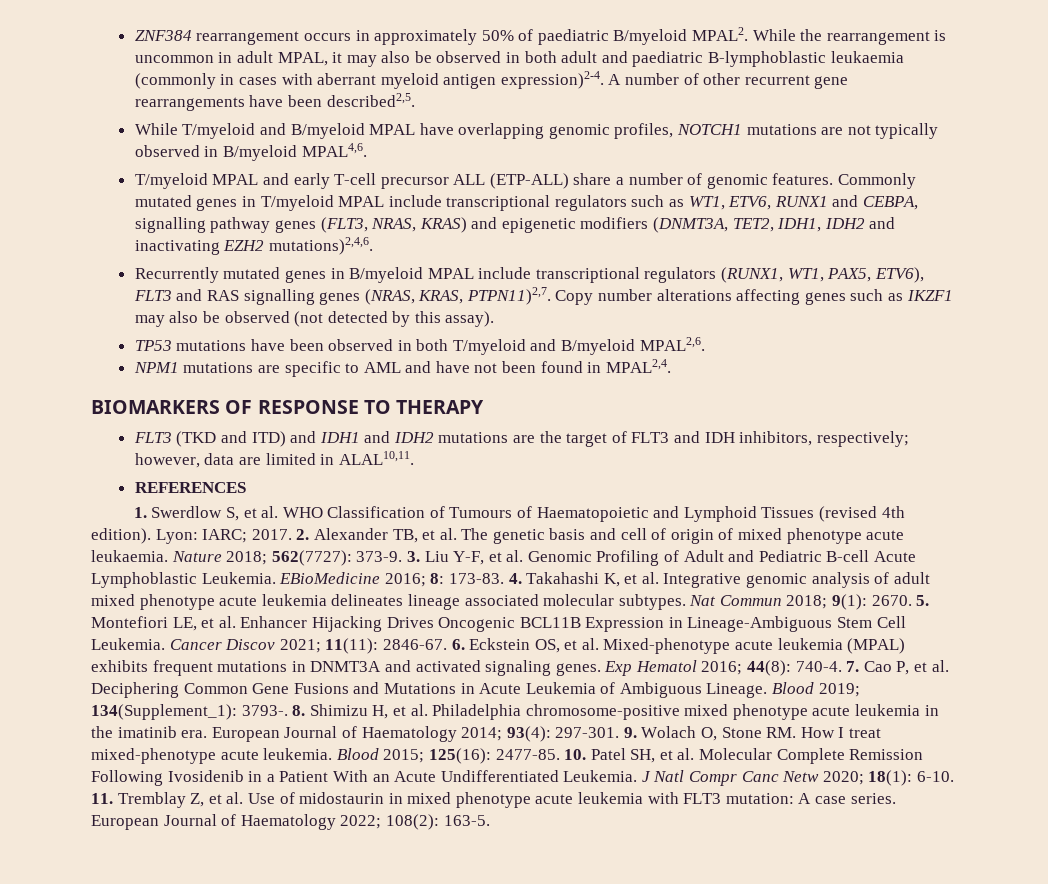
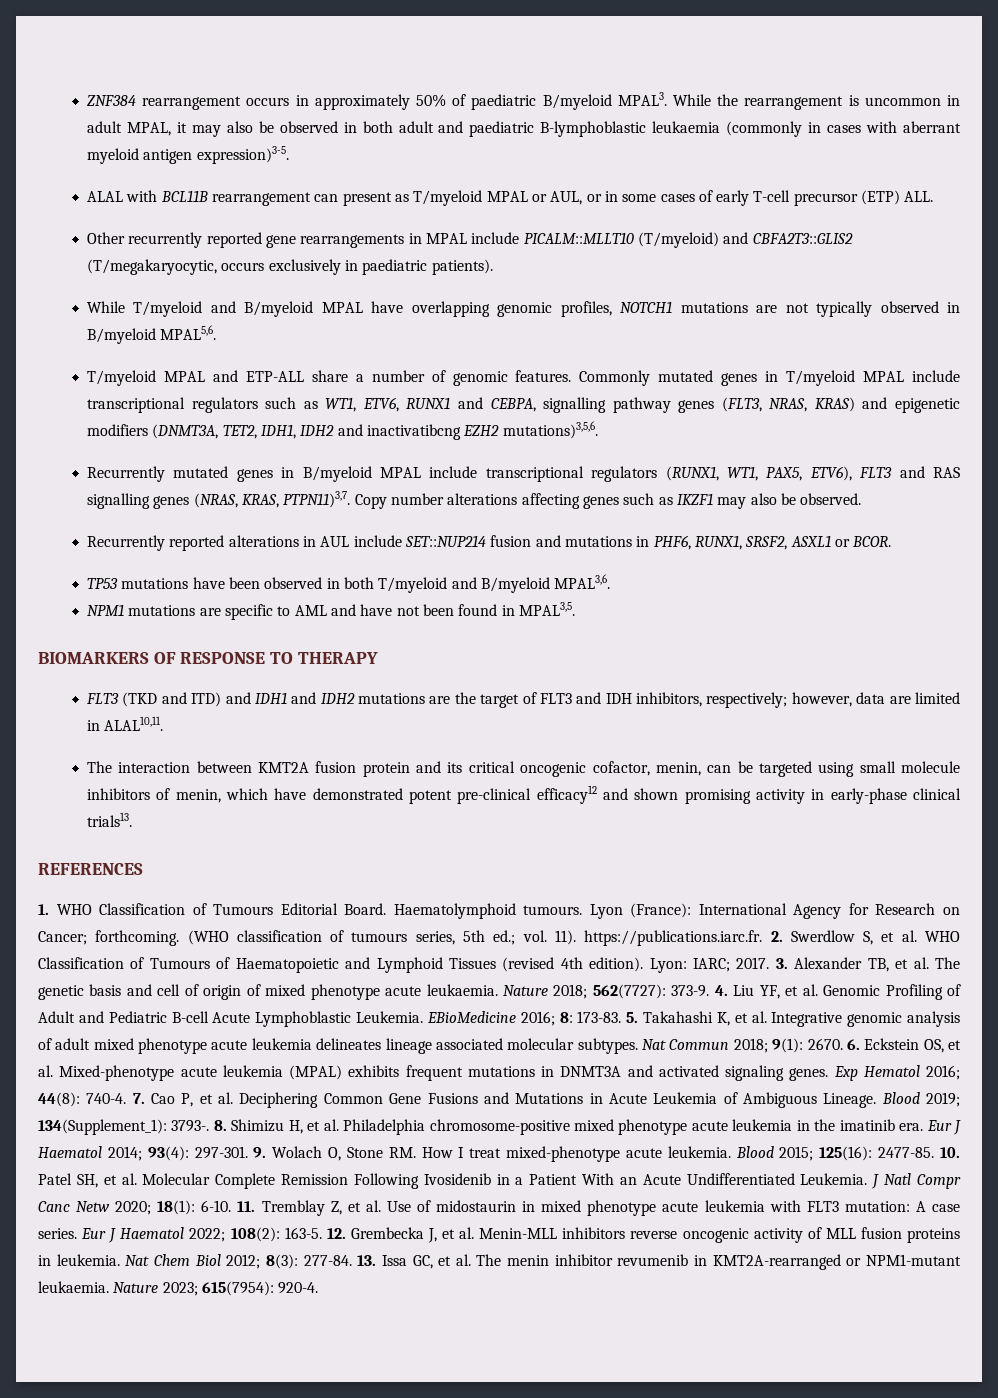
- ZNF384 rearrangement occurs in approximately 50% of paediatric B/myeloid MPAL2.
+ ZNF384 rearrangement occurs in approximately 50% of paediatric B/myeloid MPAL3.
- While the rearrangement is uncommon in adult MPAL, it may also be observed in both adult and paediatric B-lymphoblastic leukaemia (commonly in cases with aberrant myeloid antigen expression)2-4. A number of other recurrent gene rearrangements have been described2,5.
+ While the rearrangement is uncommon in adult MPAL, it may also be observed in both adult and paediatric B-lymphoblastic leukaemia (commonly in cases with aberrant myeloid antigen expression)3-5.
+ ALAL with BCL11B rearrangement can present as T/myeloid MPAL or AUL, or in some cases of early T-cell precursor (ETP) ALL.
+ Other recurrently reported gene rearrangements in MPAL include PICALM::MLLT10 (T/myeloid) and CBFA2T3::GLIS2 (T/megakaryocytic, occurs exclusively in paediatric patients).
- While T/myeloid and B/myeloid MPAL have overlapping genomic profiles, NOTCH1 mutations are not typically observed in B/myeloid MPAL4,6.
+ While T/myeloid and B/myeloid MPAL have overlapping genomic profiles, NOTCH1 mutations are not typically observed in B/myeloid MPAL5,6.
- T/myeloid MPAL and early T-cell precursor ALL (ETP-ALL) share a number of genomic features.
+ T/myeloid MPAL and ETP-ALL share a number of genomic features.
- Commonly mutated genes in T/myeloid MPAL include transcriptional regulators such as WT1, ETV6, RUNX1 and CEBPA, signalling pathway genes (FLT3, NRAS, KRAS) and epigenetic modifiers (DNMT3A, TET2, IDH1, IDH2 and inactivating EZH2 mutations)2,4,6.
+ Commonly mutated genes in T/myeloid MPAL include transcriptional regulators such as WT1, ETV6, RUNX1 and CEBPA, signalling pathway genes (FLT3, NRAS, KRAS) and epigenetic modifiers (DNMT3A, TET2, IDH1, IDH2 and inactivatibcng EZH2 mutations)3,5,6.
- Recurrently mutated genes in B/myeloid MPAL include transcriptional regulators (RUNX1, WT1, PAX5, ETV6), FLT3 and RAS signalling genes (NRAS, KRAS, PTPN11)2,7.
+ Recurrently mutated genes in B/myeloid MPAL include transcriptional regulators (RUNX1, WT1, PAX5, ETV6), FLT3 and RAS signalling genes (NRAS, KRAS, PTPN11)3,7.
- Copy number alterations affecting genes such as IKZF1 may also be observed (not detected by this assay).
+ Copy number alterations affecting genes such as IKZF1 may also be observed.
+ Recurrently reported alterations in AUL include SET::NUP214 fusion and mutations in PHF6, RUNX1, SRSF2, ASXL1 or BCOR.
- TP53 mutations have been observed in both T/myeloid and B/myeloid MPAL2,6.
+ TP53 mutations have been observed in both T/myeloid and B/myeloid MPAL3,6.
- NPM1 mutations are specific to AML and have not been found in MPAL2,4.
+ NPM1 mutations are specific to AML and have not been found in MPAL3,5.
+ The interaction between KMT2A fusion protein and its critical oncogenic cofactor, menin, can be targeted using small molecule inhibitors of menin, which have demonstrated potent pre-clinical efficacy12 and shown promising activity in early-phase clinical trials13.
  REFERENCES
- 1. Swerdlow S, et al. WHO Classification of Tumours of Haematopoietic and Lymphoid Tissues (revised 4th edition).
+ 1. WHO Classification of Tumours Editorial Board. Haematolymphoid tumours. Lyon (France): International Agency for Research on Cancer; forthcoming. (WHO classification of tumours series, 5th ed.; vol. 11). https://publications.iarc.fr. 2. Swerdlow S, et al. WHO Classification of Tumours of Haematopoietic and Lymphoid Tissues (revised 4th edition).
- 2. Alexander TB, et al. The genetic basis and cell of origin of mixed phenotype acute leukaemia.
+ 3. Alexander TB, et al. The genetic basis and cell of origin of mixed phenotype acute leukaemia.
- 3. Liu Y-F, et al. Genomic Profiling of Adult and Pediatric B-cell Acute Lymphoblastic Leukemia.
+ 4. Liu YF, et al. Genomic Profiling of Adult and Pediatric B-cell Acute Lymphoblastic Leukemia.
- 4. Takahashi K, et al. Integrative genomic analysis of adult mixed phenotype acute leukemia delineates lineage associated molecular subtypes.
+ 5. Takahashi K, et al. Integrative genomic analysis of adult mixed phenotype acute leukemia delineates lineage associated molecular subtypes.
- 5. Montefiori LE, et al. Enhancer Hijacking Drives Oncogenic BCL11B Expression in Lineage-Ambiguous Stem Cell Leukemia. Cancer Discov 2021; 11(11): 2846-67.
- European Journal of Haematology 2014; 93(4): 297-301.
+ Eur J Haematol 2014; 93(4): 297-301.
- European Journal of Haematology 2022; 108(2): 163-5.
+ Eur J Haematol 2022; 108(2): 163-5. 12. Grembecka J, et al. Menin-MLL inhibitors reverse oncogenic activity of MLL fusion proteins in leukemia. Nat Chem Biol 2012; 8(3): 277-84. 13. Issa GC, et al. The menin inhibitor revumenib in KMT2A-rearranged or NPM1-mutant leukaemia. Nature 2023; 615(7954): 920-4.

